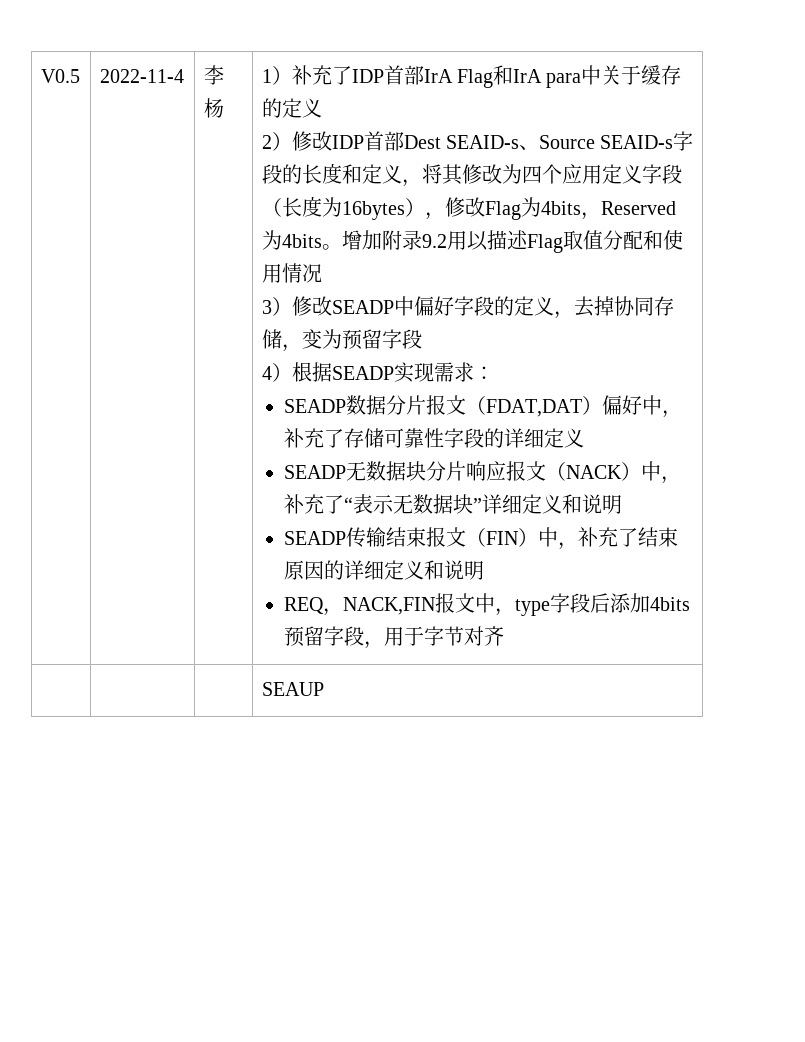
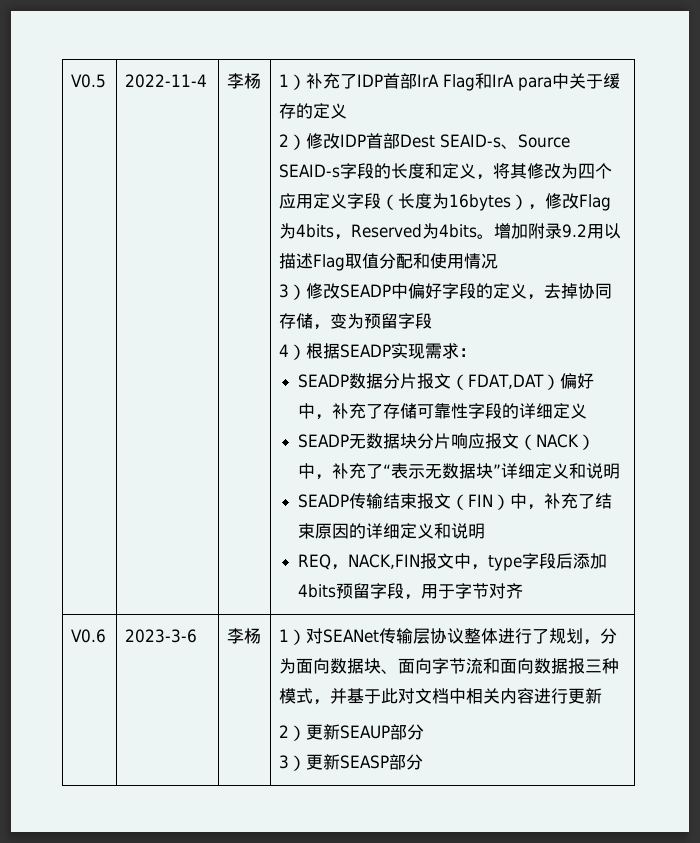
- SEAUP
+ V0.6 | 2023-3-6 | 李杨 | 1）对SEANet传输层协议整体进行了规划，分为面向数据块、面向字节流和面向数据报三种模式，并基于此对文档中相关内容进行更新
+ 2）更新SEAUP部分
+ 3）更新SEASP部分

